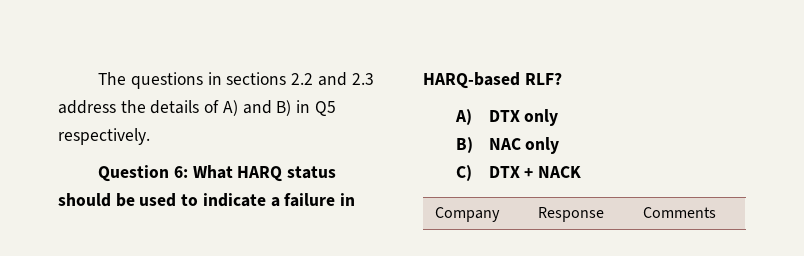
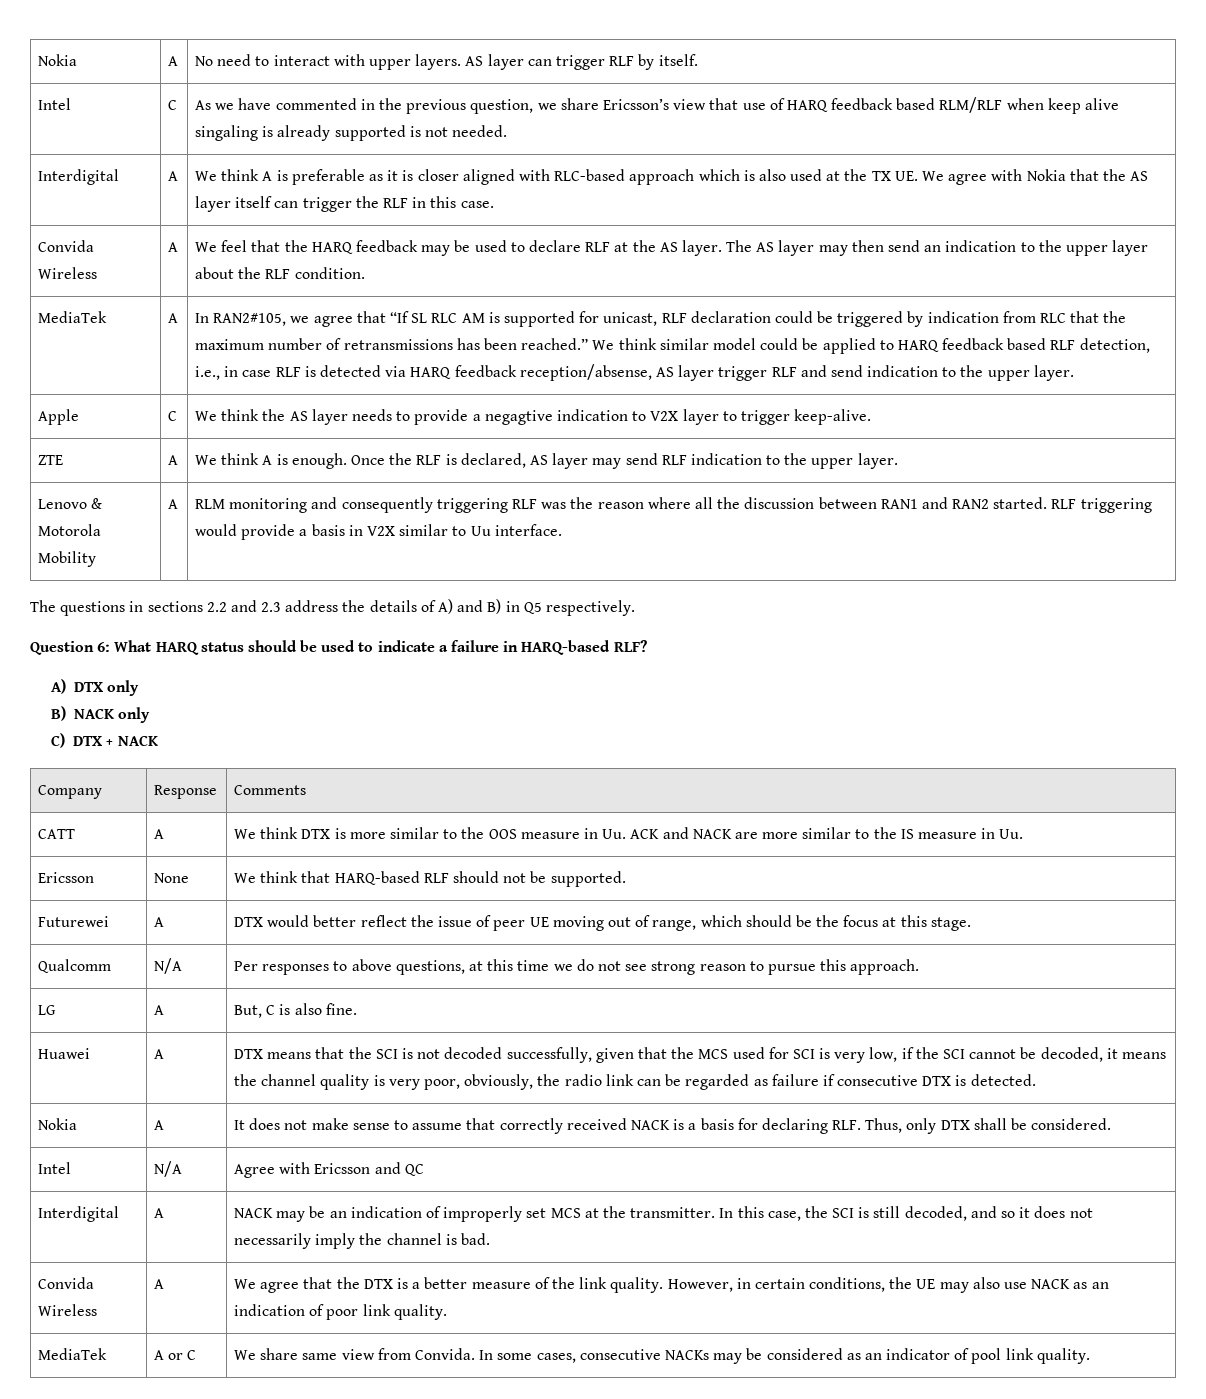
+ Nokia | A | No need to interact with upper layers. AS layer can trigger RLF by itself.
+ Intel | C | As we have commented in the previous question, we share Ericsson’s view that use of HARQ feedback based RLM/RLF when keep alive singaling is already supported is not needed.
+ Interdigital | A | We think A is preferable as it is closer aligned with RLC-based approach which is also used at the TX UE. We agree with Nokia that the AS layer itself can trigger the RLF in this case.
+ Convida Wireless | A | We feel that the HARQ feedback may be used to declare RLF at the AS layer. The AS layer may then send an indication to the upper layer about the RLF condition.
+ MediaTek | A | In RAN2#105, we agree that “If SL RLC AM is supported for unicast, RLF declaration could be triggered by indication from RLC that the maximum number of retransmissions has been reached.” We think similar model could be applied to HARQ feedback based RLF detection, i.e., in case RLF is detected via HARQ feedback reception/absense, AS layer trigger RLF and send indication to the upper layer.
+ Apple | C | We think the AS layer needs to provide a negagtive indication to V2X layer to trigger keep-alive.
+ ZTE | A | We think A is enough. Once the RLF is declared, AS layer may send RLF indication to the upper layer.
+ Lenovo & Motorola Mobility | A | RLM monitoring and consequently triggering RLF was the reason where all the discussion between RAN1 and RAN2 started. RLF triggering would provide a basis in V2X similar to Uu interface.
- B) NAC only
+ B) NACK only
+ CATT | A | We think DTX is more similar to the OOS measure in Uu. ACK and NACK are more similar to the IS measure in Uu.
+ Ericsson | None | We think that HARQ-based RLF should not be supported.
+ Futurewei | A | DTX would better reflect the issue of peer UE moving out of range, which should be the focus at this stage.
+ Qualcomm | N/A | Per responses to above questions, at this time we do not see strong reason to pursue this approach.
+ LG | A | But, C is also fine.
+ Huawei | A | DTX means that the SCI is not decoded successfully, given that the MCS used for SCI is very low, if the SCI cannot be decoded, it means the channel quality is very poor, obviously, the radio link can be regarded as failure if consecutive DTX is detected.
+ Nokia | A | It does not make sense to assume that correctly received NACK is a basis for declaring RLF. Thus, only DTX shall be considered.
+ Intel | N/A | Agree with Ericsson and QC
+ Interdigital | A | NACK may be an indication of improperly set MCS at the transmitter. In this case, the SCI is still decoded, and so it does not necessarily imply the channel is bad.
+ Convida Wireless | A | We agree that the DTX is a better measure of the link quality. However, in certain conditions, the UE may also use NACK as an indication of poor link quality.
+ MediaTek | A or C | We share same view from Convida. In some cases, consecutive NACKs may be considered as an indicator of pool link quality.

